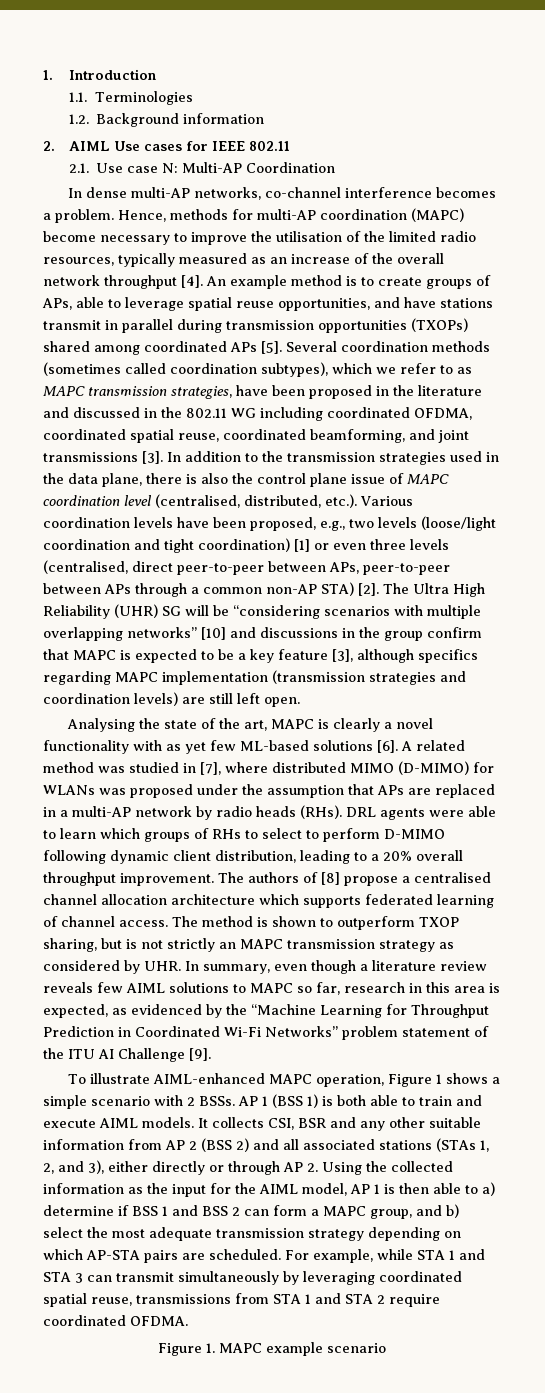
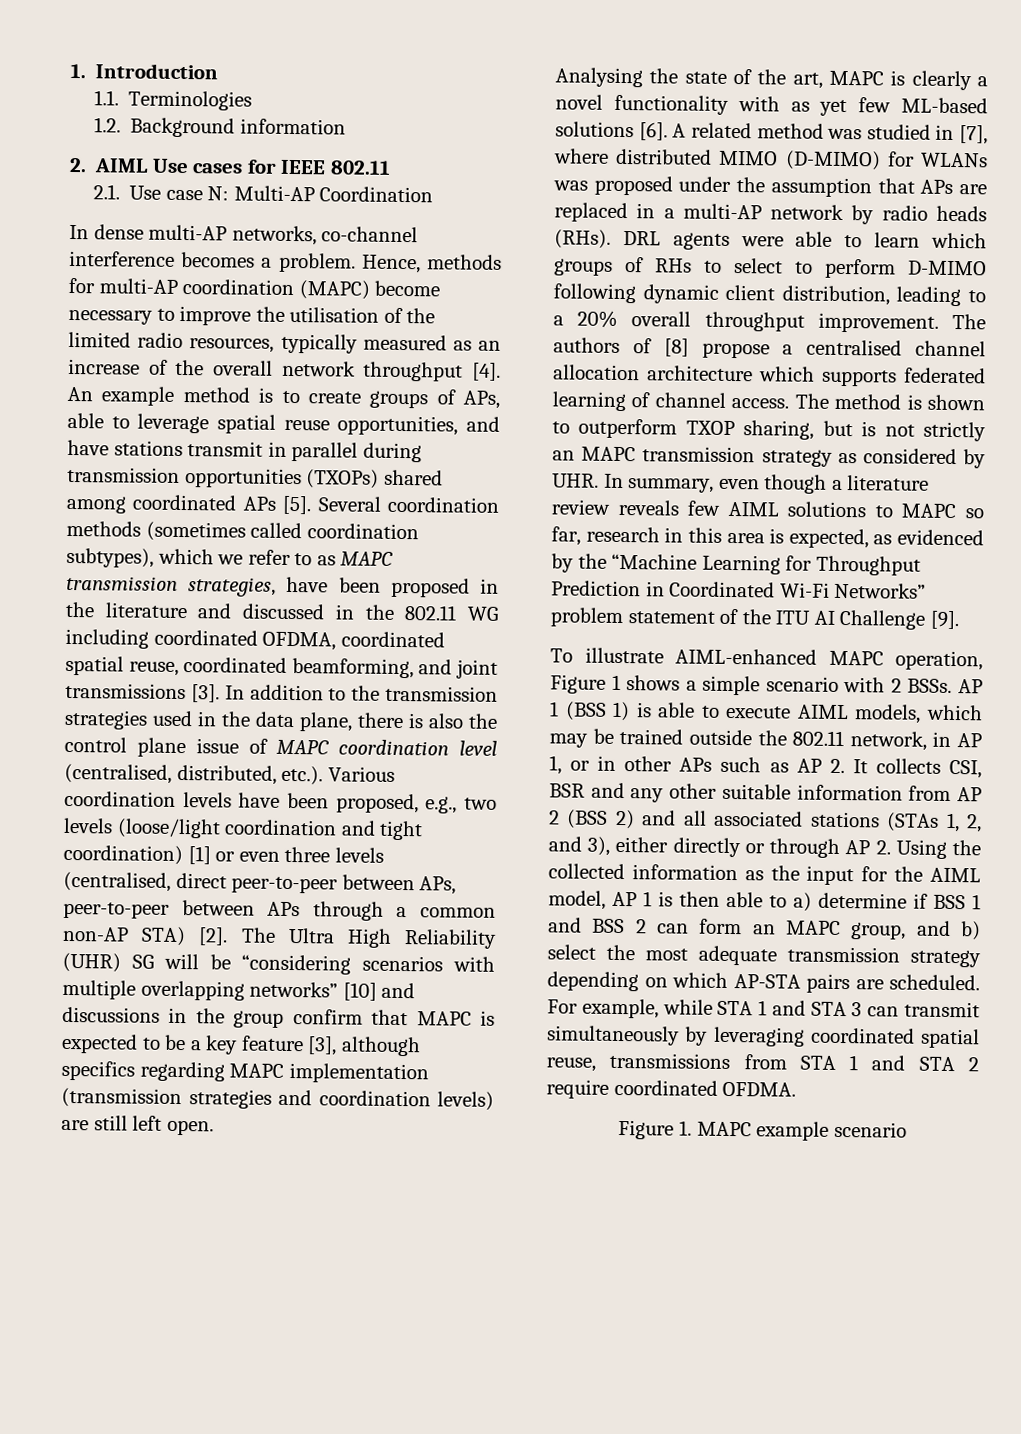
- AP 1 (BSS 1) is both able to train and execute AIML models. It collects CSI, BSR and any other suitable information from AP 2 (BSS 2) and all associated stations (STAs 1, 2, and 3), either directly or through AP 2. Using the collected information as the input for the AIML model, AP 1 is then able to a) determine if BSS 1 and BSS 2 can form a MAPC group, and b) select the most adequate transmission strategy depending on which AP-STA pairs are scheduled.
+ AP 1 (BSS 1) is able to execute AIML models, which may be trained outside the 802.11 network, in AP 1, or in other APs such as AP 2. It collects CSI, BSR and any other suitable information from AP 2 (BSS 2) and all associated stations (STAs 1, 2, and 3), either directly or through AP 2. Using the collected information as the input for the AIML model, AP 1 is then able to a) determine if BSS 1 and BSS 2 can form an MAPC group, and b) select the most adequate transmission strategy depending on which AP-STA pairs are scheduled.

